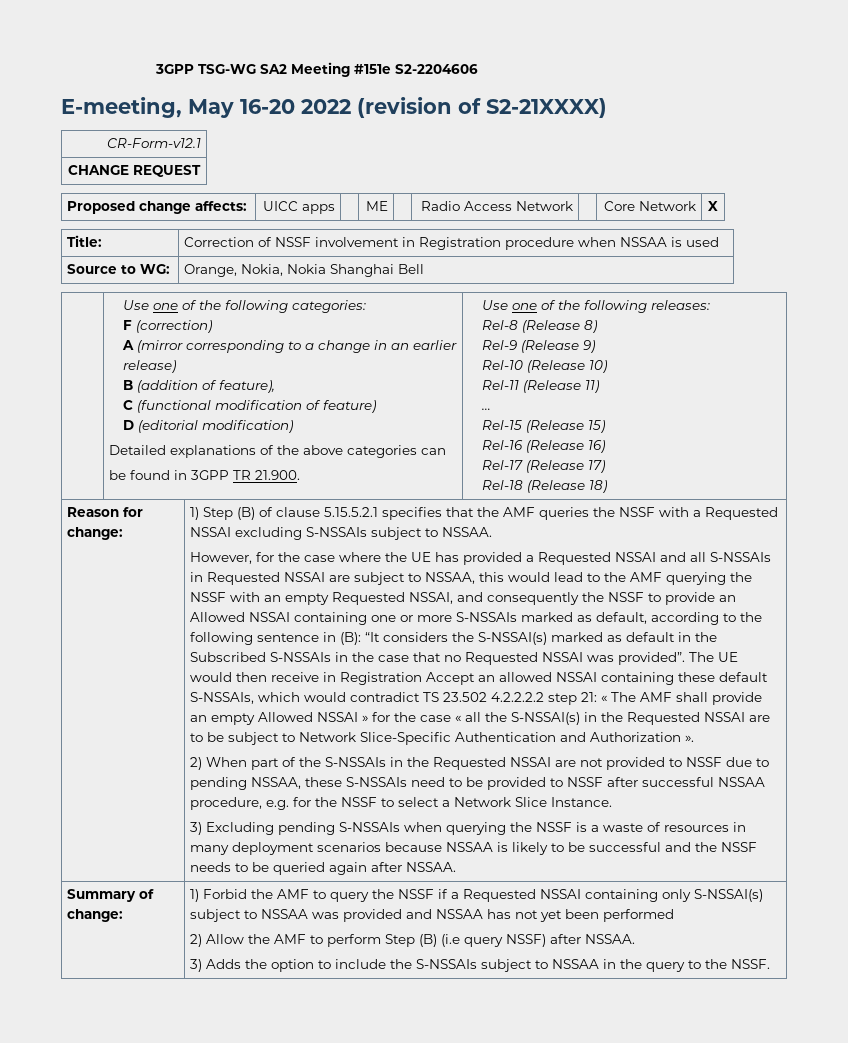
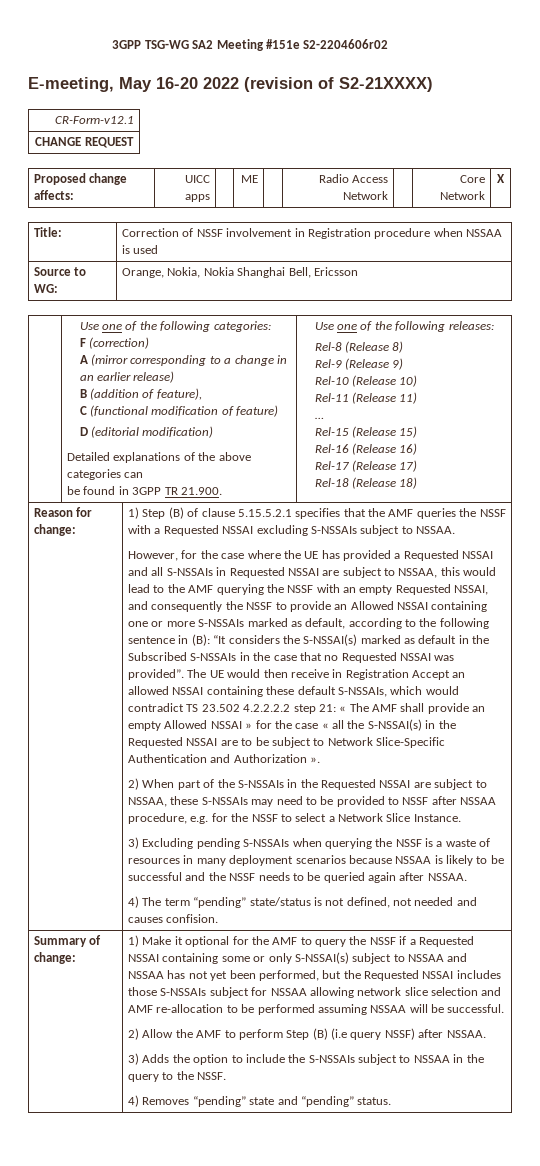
- 3GPP TSG-WG SA2 Meeting #151e S2-2204606
+ 3GPP TSG-WG SA2 Meeting #151e S2-2204606r02
- Source to WG: | Orange, Nokia, Nokia Shanghai Bell
+ Source to WG: | Orange, Nokia, Nokia Shanghai Bell, Ericsson
- 2) When part of the S-NSSAIs in the Requested NSSAI are not provided to NSSF due to pending NSSAA, these S-NSSAIs need to be provided to NSSF after successful NSSAA procedure, e.g. for the NSSF to select a Network Slice Instance.
+ 2) When part of the S-NSSAIs in the Requested NSSAI are subject to NSSAA, these S-NSSAIs may need to be provided to NSSF after NSSAA procedure, e.g. for the NSSF to select a Network Slice Instance.
+ 4) The term “pending” state/status is not defined, not needed and causes confision.
- 1) Forbid the AMF to query the NSSF if a Requested NSSAI containing only S-NSSAI(s) subject to NSSAA was provided and NSSAA has not yet been performed
+ 1) Make it optional for the AMF to query the NSSF if a Requested NSSAI containing some or only S-NSSAI(s) subject to NSSAA and NSSAA has not yet been performed, but the Requested NSSAI includes those S-NSSAIs subject for NSSAA allowing network slice selection and AMF re-allocation to be performed assuming NSSAA will be successful.
+ 4) Removes “pending” state and “pending” status.

